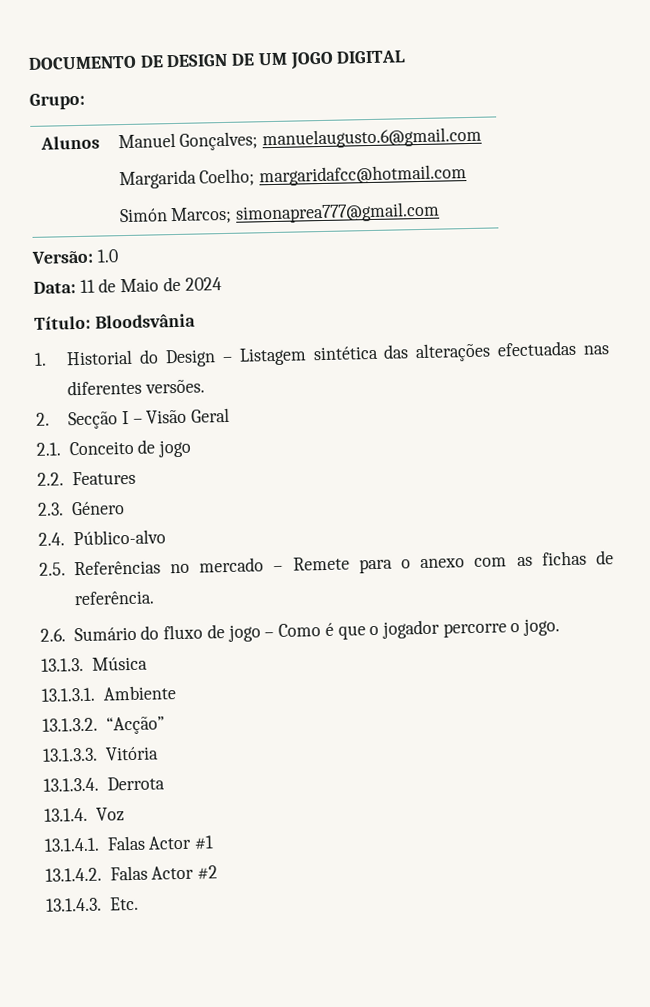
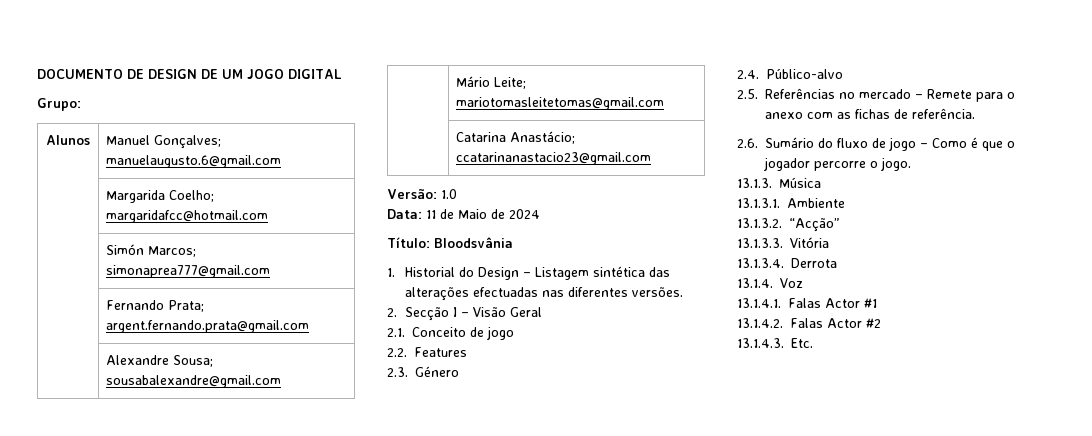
+ | Fernando Prata; argent.fernando.prata@gmail.com
+ | Alexandre Sousa; sousabalexandre@gmail.com
+ | Mário Leite; mariotomasleitetomas@gmail.com
+ | Catarina Anastácio; ccatarinanastacio23@gmail.com

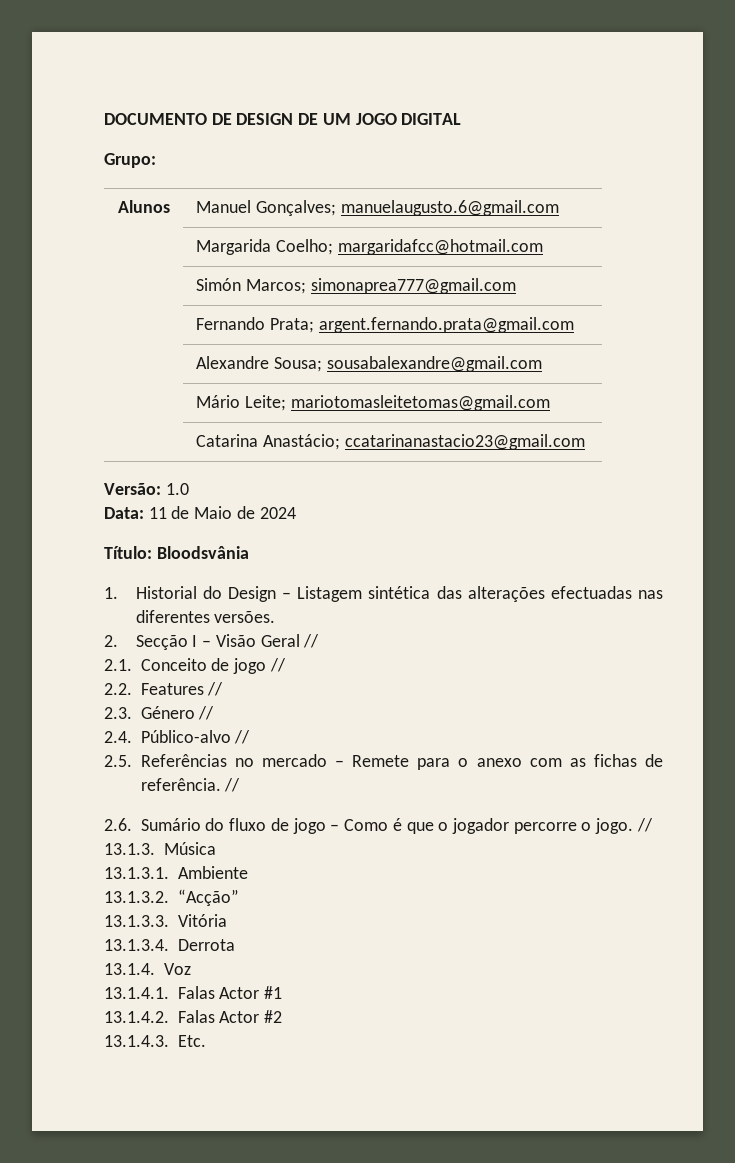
- 2. Secção I – Visão Geral
+ 2. Secção I – Visão Geral //
- 2.1. Conceito de jogo
+ 2.1. Conceito de jogo //
- 2.2. Features
+ 2.2. Features //
- 2.3. Género
+ 2.3. Género //
- 2.4. Público-alvo
+ 2.4. Público-alvo //
- 2.5. Referências no mercado – Remete para o anexo com as fichas de referência.
+ 2.5. Referências no mercado – Remete para o anexo com as fichas de referência. //
- 2.6. Sumário do fluxo de jogo – Como é que o jogador percorre o jogo.
+ 2.6. Sumário do fluxo de jogo – Como é que o jogador percorre o jogo. //

